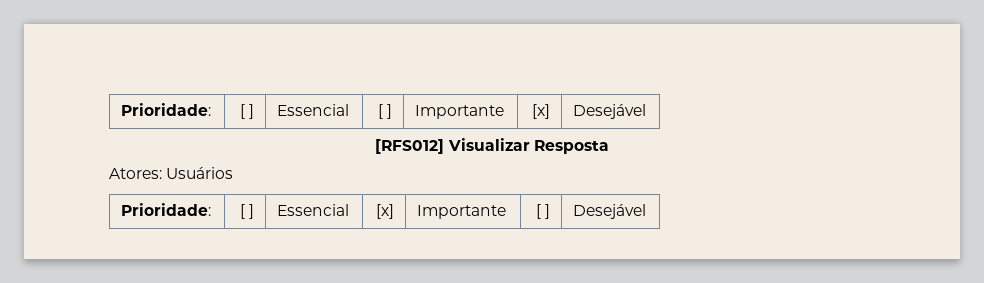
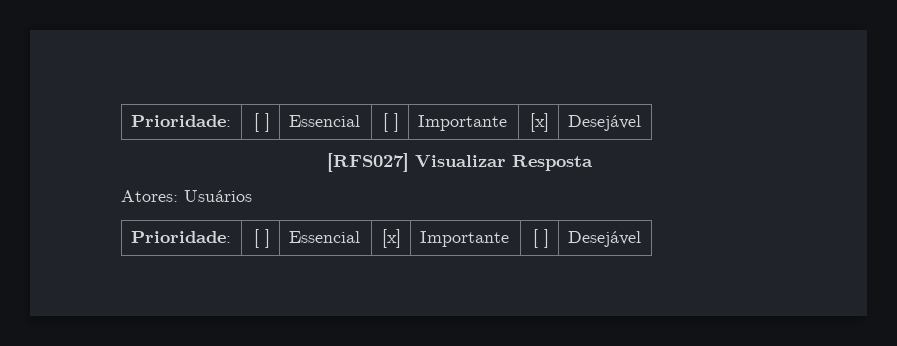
- [RFS012] Visualizar Resposta
+ [RFS027] Visualizar Resposta

